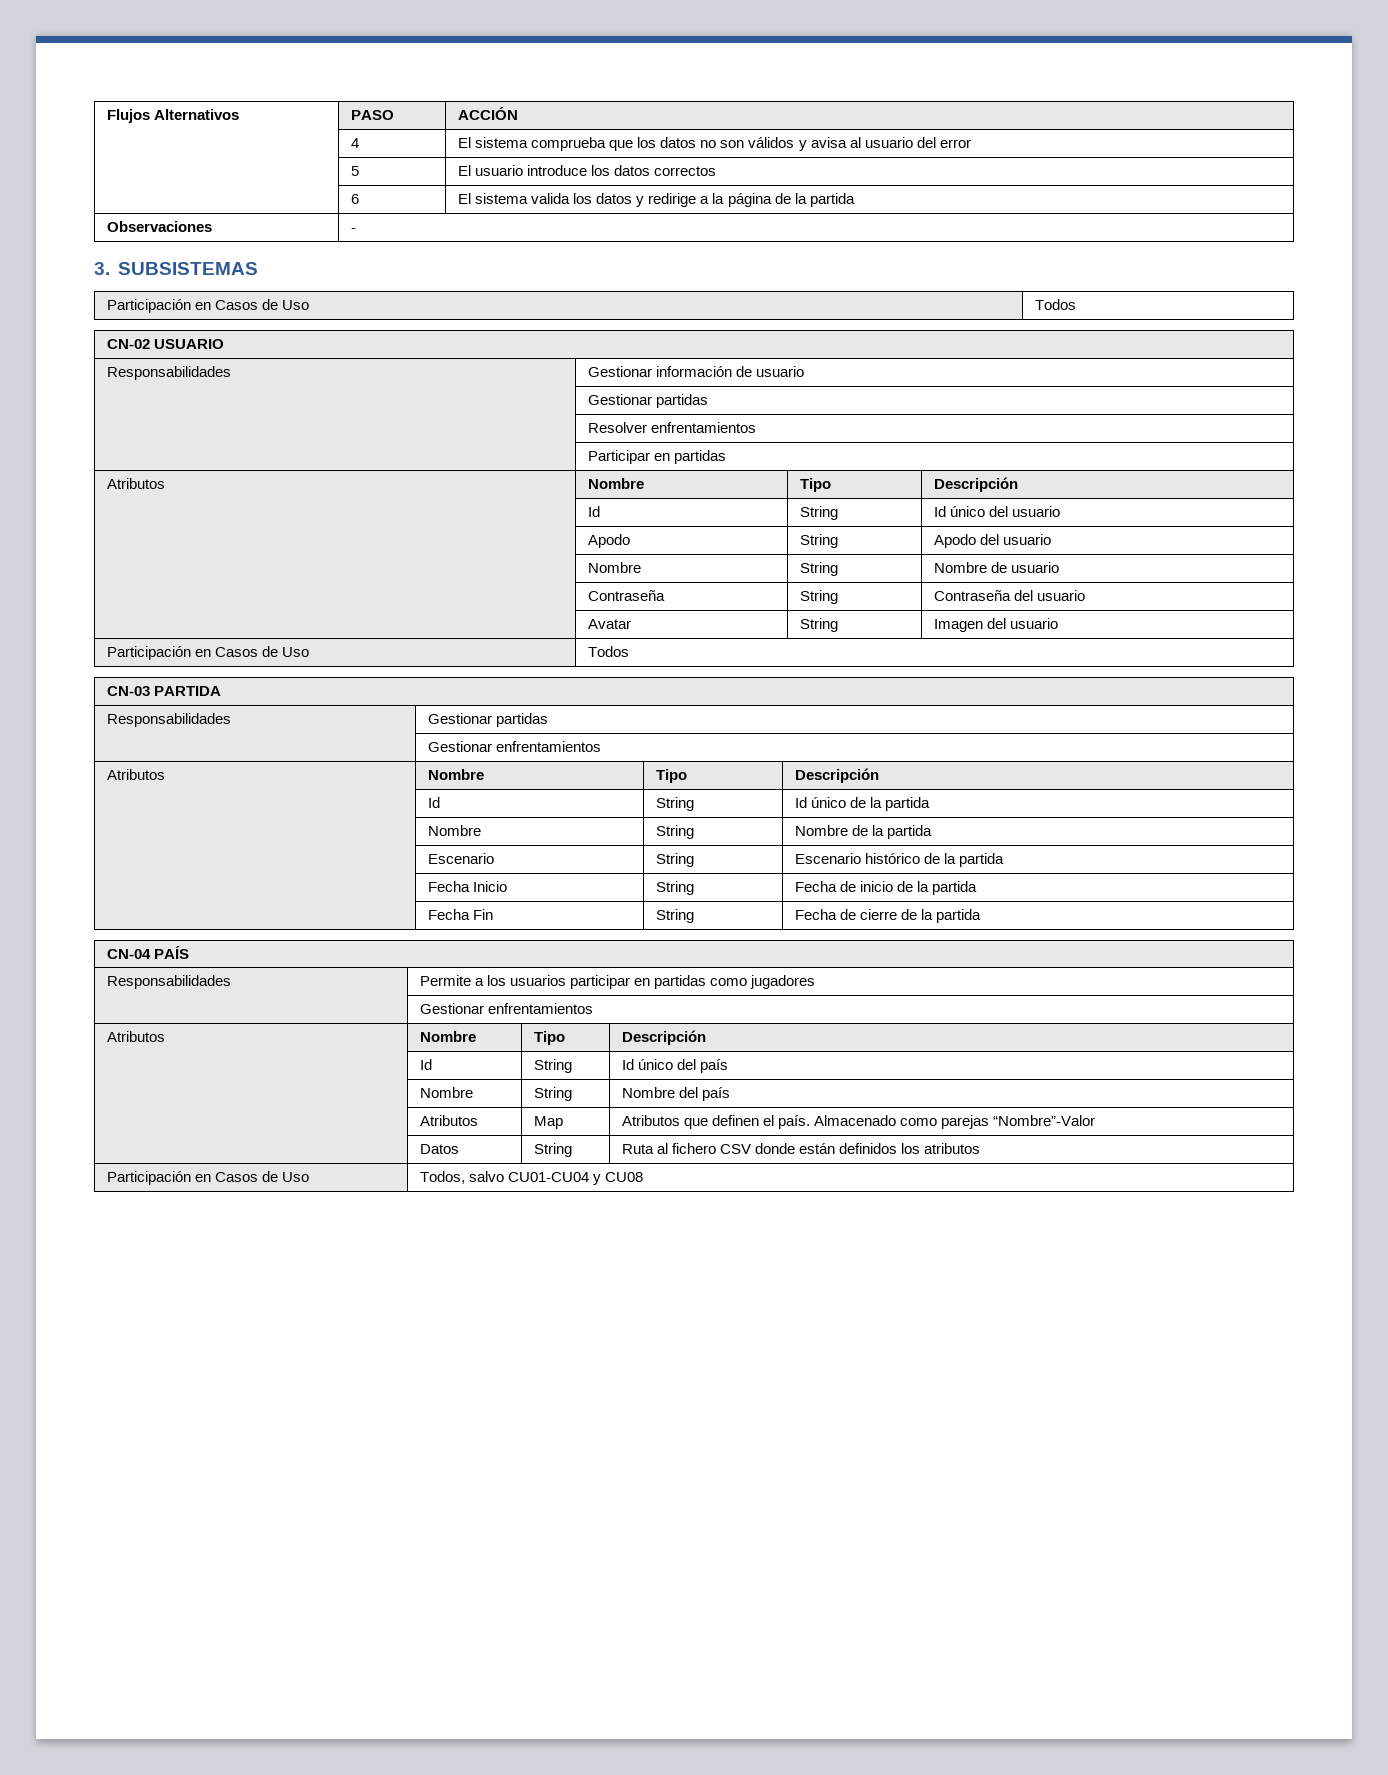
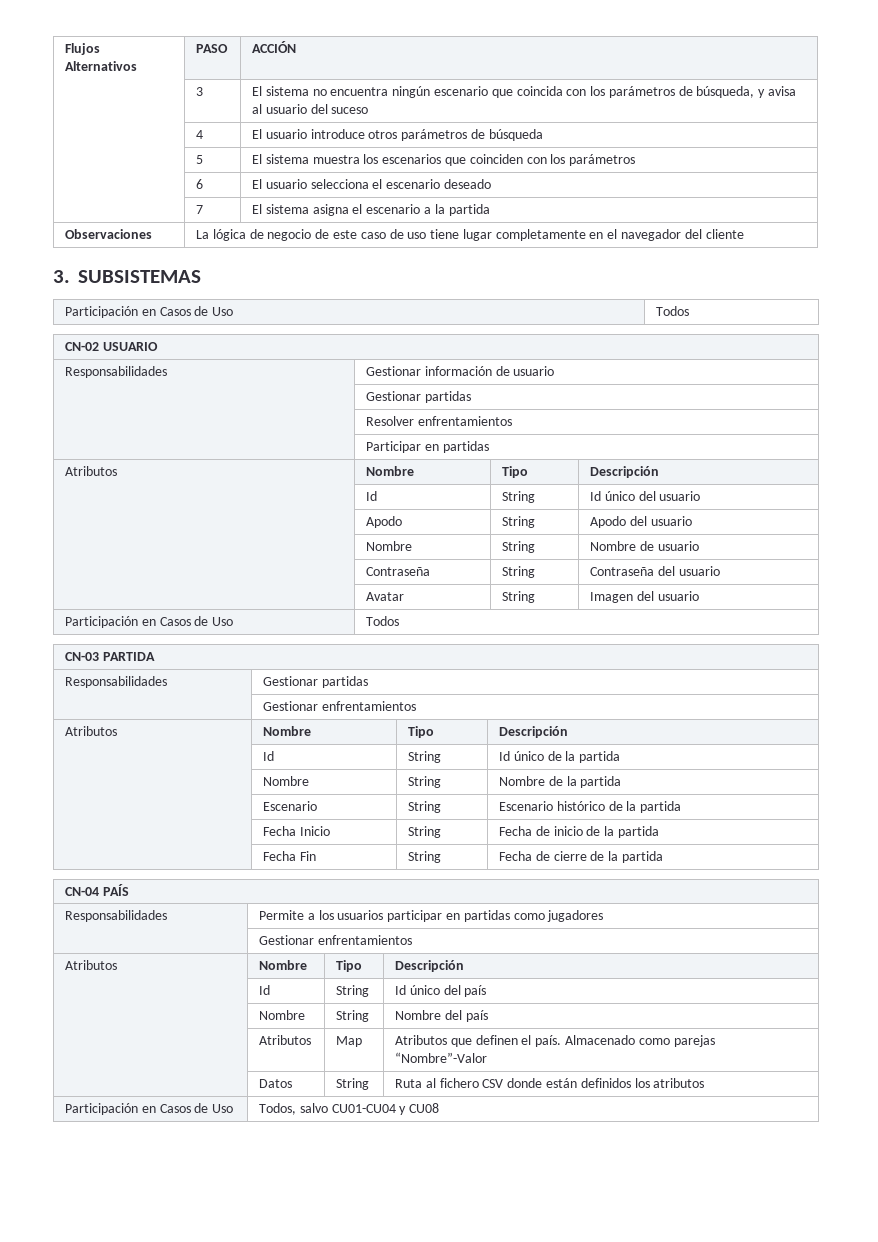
- | 4 | El sistema comprueba que los datos no son válidos y avisa al usuario del error
- | 5 | El usuario introduce los datos correctos
- | 6 | El sistema valida los datos y redirige a la página de la partida
- Observaciones | -
+ | 3 | El sistema no encuentra ningún escenario que coincida con los parámetros de búsqueda, y avisa al usuario del suceso
+ | 4 | El usuario introduce otros parámetros de búsqueda
+ | 5 | El sistema muestra los escenarios que coinciden con los parámetros
+ | 6 | El usuario selecciona el escenario deseado
+ | 7 | El sistema asigna el escenario a la partida
+ Observaciones | La lógica de negocio de este caso de uso tiene lugar completamente en el navegador del cliente

